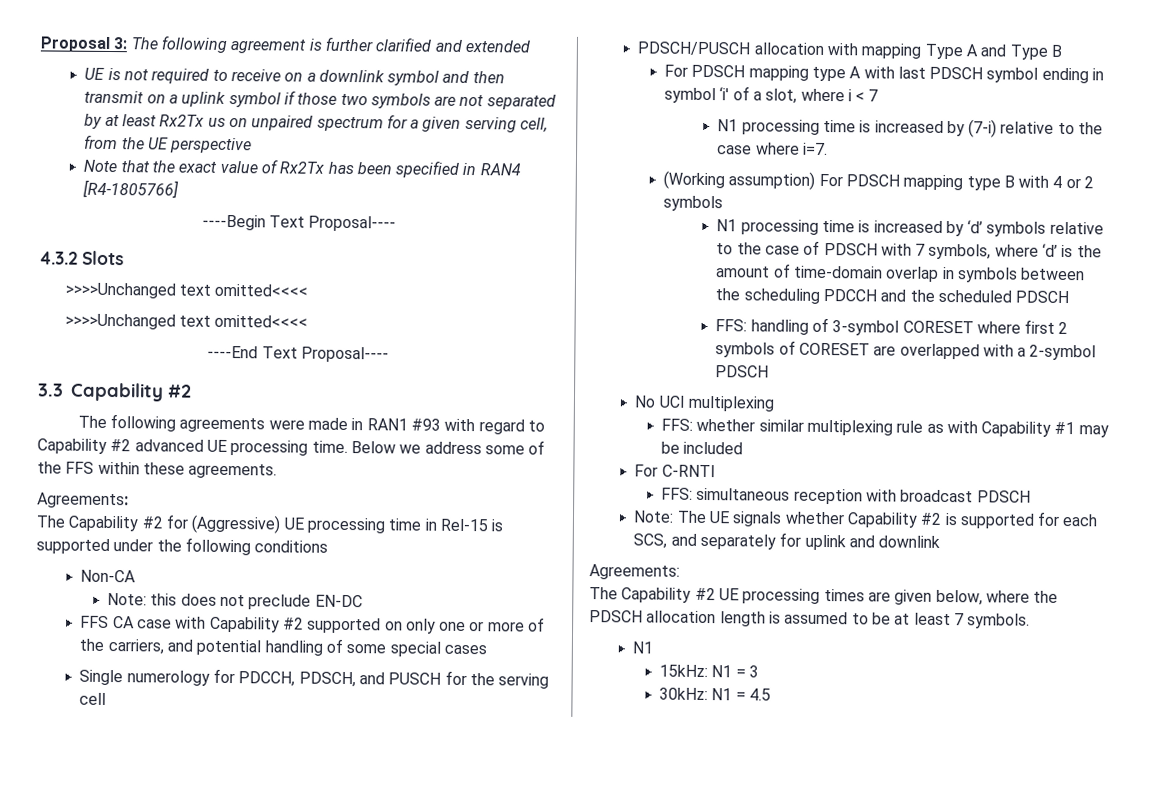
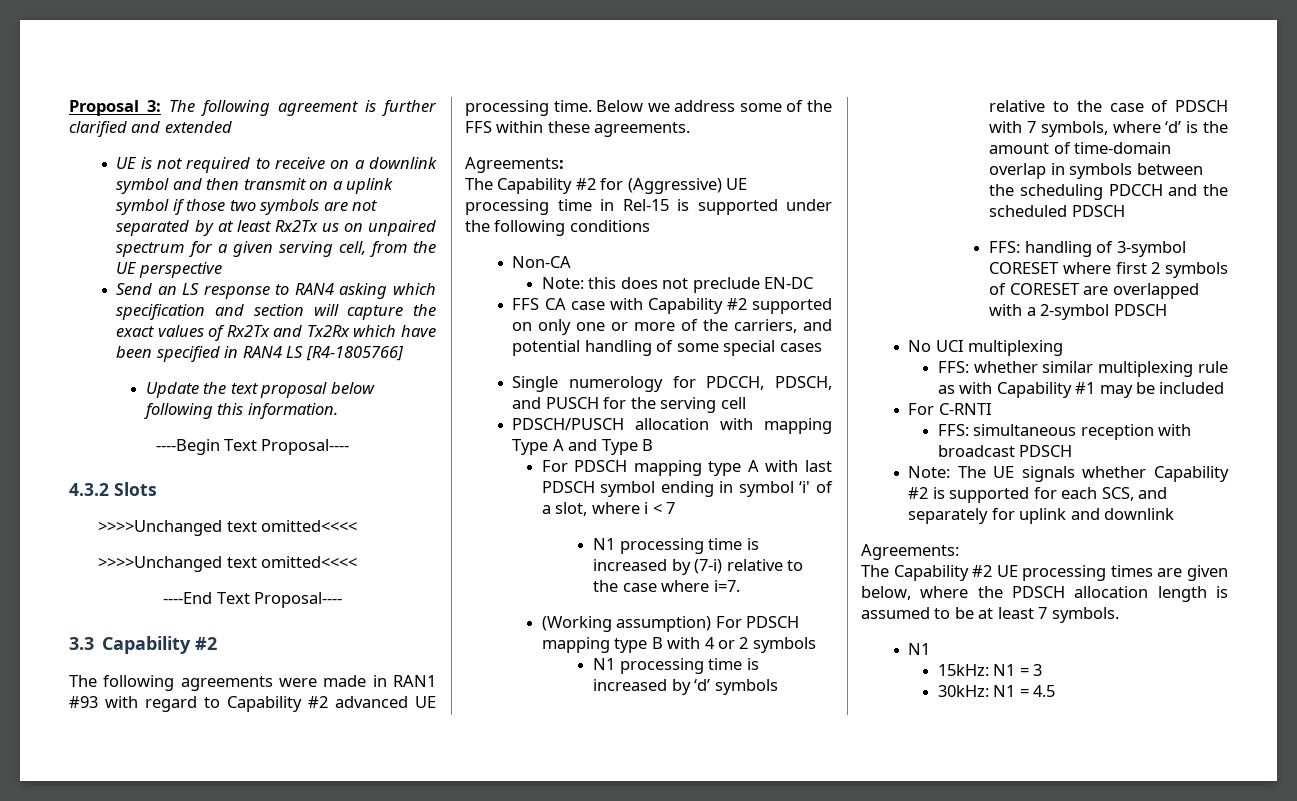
- Note that the exact value of Rx2Tx has been specified in RAN4 [R4-1805766]
+ Send an LS response to RAN4 asking which specification and section will capture the exact values of Rx2Tx and Tx2Rx which have been specified in RAN4 LS [R4-1805766]
+ Update the text proposal below following this information.

